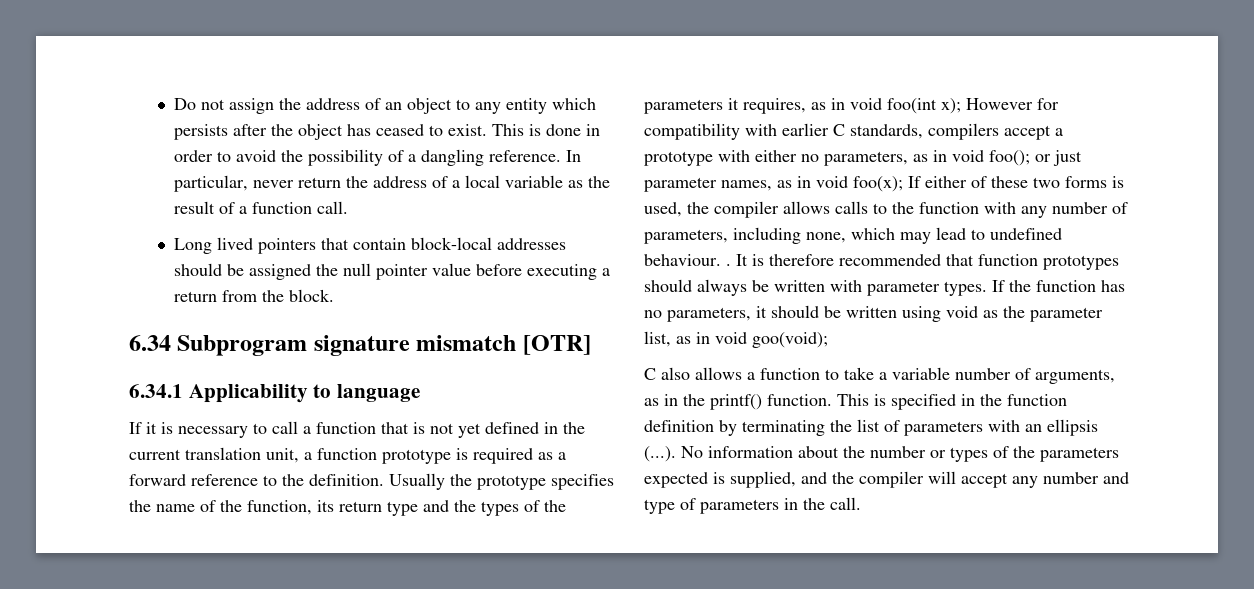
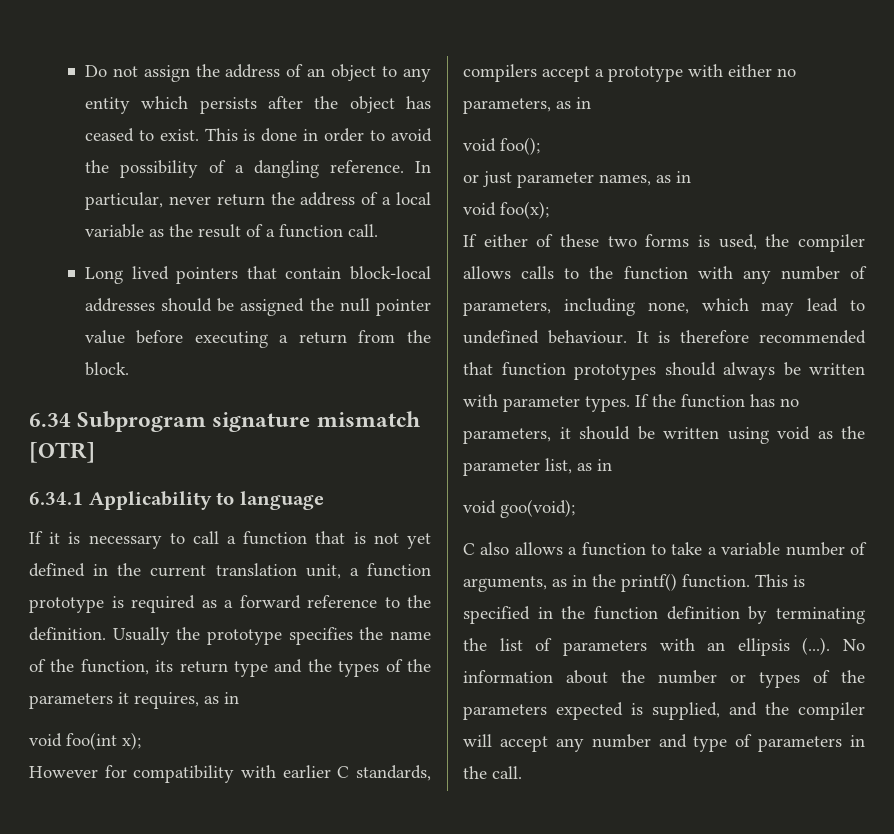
- Usually the prototype specifies the name of the function, its return type and the types of the parameters it requires, as in void foo(int x); However for compatibility with earlier C standards, compilers accept a prototype with either no parameters, as in void foo(); or just parameter names, as in void foo(x); If either of these two forms is used, the compiler allows calls to the function with any number of parameters, including none, which may lead to undefined behaviour. .
+ Usually the prototype specifies the name of the function, its return type and the types of the parameters it requires, as in
+ void foo(int x);
+ However for compatibility with earlier C standards, compilers accept a prototype with either no parameters, as in
+ void foo();
+ or just parameter names, as in
+ void foo(x);
+ If either of these two forms is used, the compiler allows calls to the function with any number of parameters, including none, which may lead to undefined behaviour.
- If the function has no parameters, it should be written using void as the parameter list, as in void goo(void);
+ If the function has no parameters, it should be written using void as the parameter list, as in
+ void goo(void);

